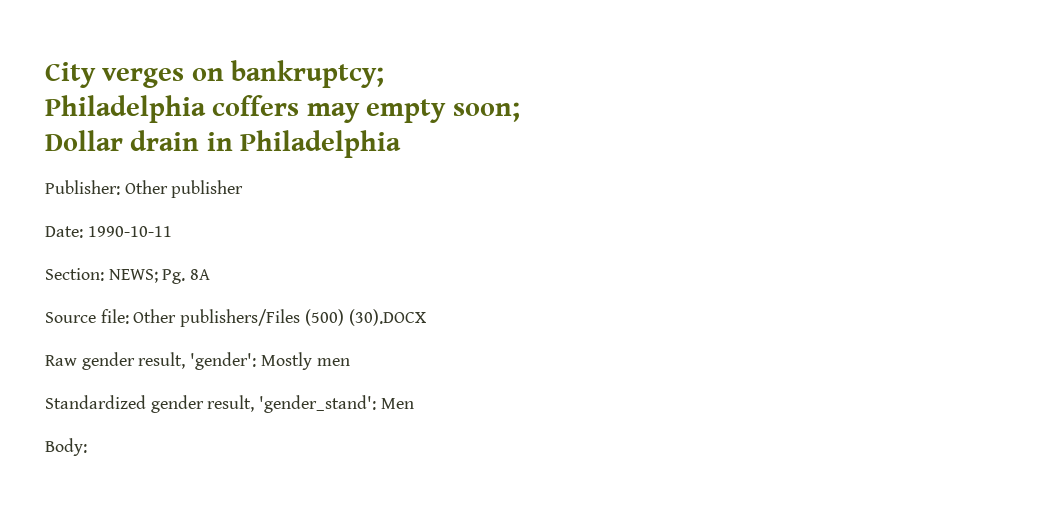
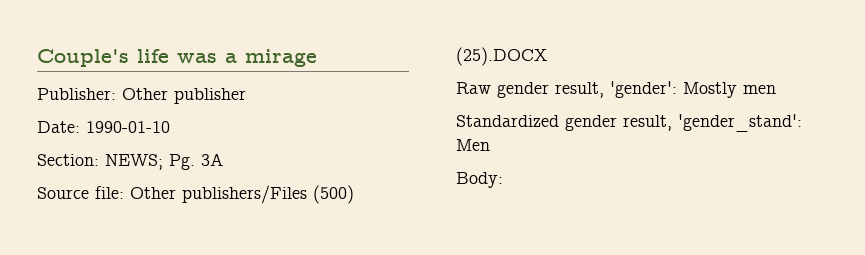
- City verges on bankruptcy;
- Philadelphia coffers may empty soon;
- Dollar drain in Philadelphia
+ Couple's life was a mirage
- Date: 1990-10-11
+ Date: 1990-01-10
- Section: NEWS; Pg. 8A
+ Section: NEWS; Pg. 3A
- Source file: Other publishers/Files (500) (30).DOCX
+ Source file: Other publishers/Files (500) (25).DOCX

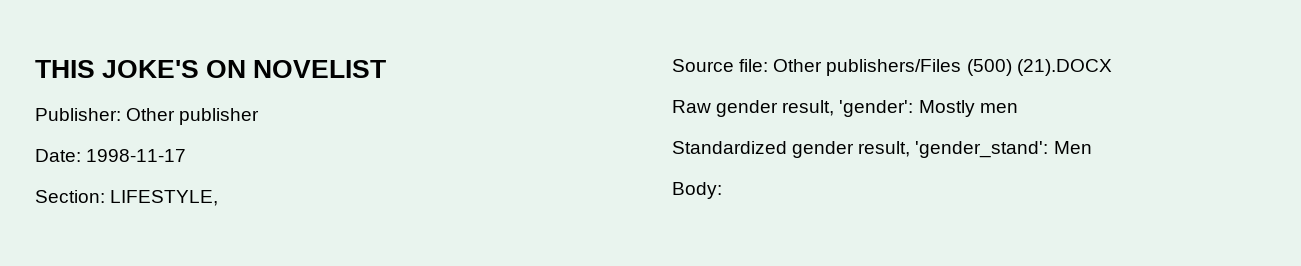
- Couple's life was a mirage
+ THIS JOKE'S ON NOVELIST
- Date: 1990-01-10
+ Date: 1998-11-17
- Section: NEWS; Pg. 3A
+ Section: LIFESTYLE,
- Source file: Other publishers/Files (500) (25).DOCX
+ Source file: Other publishers/Files (500) (21).DOCX

